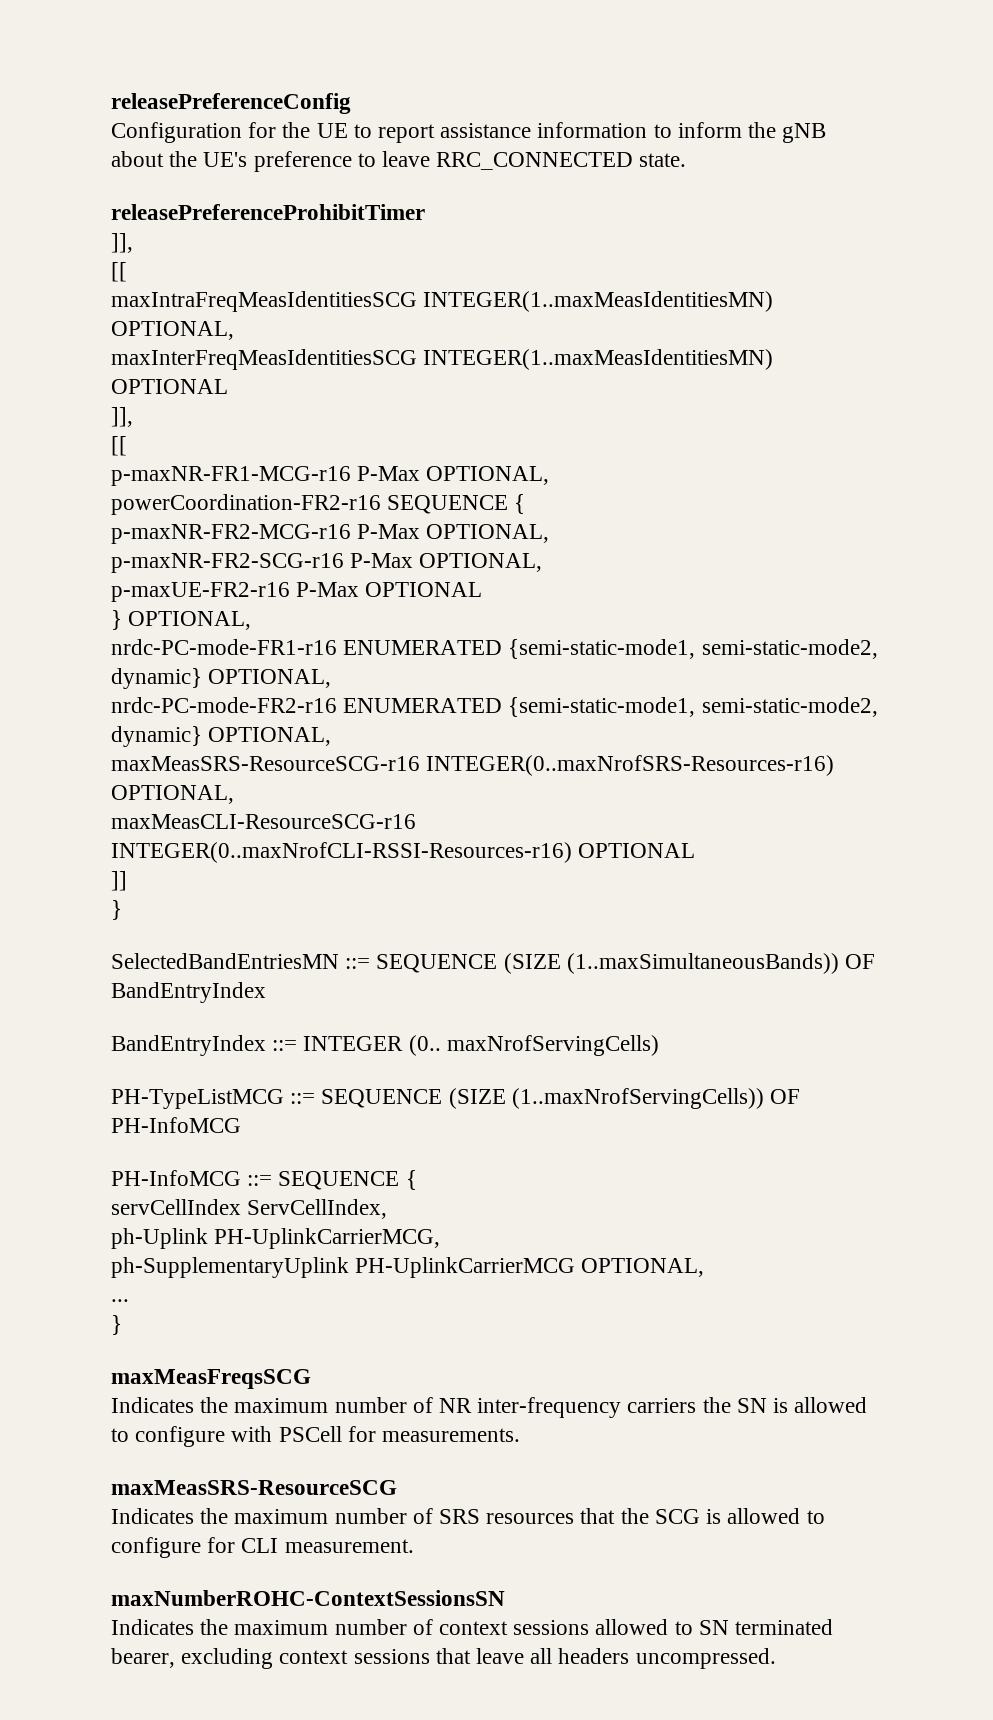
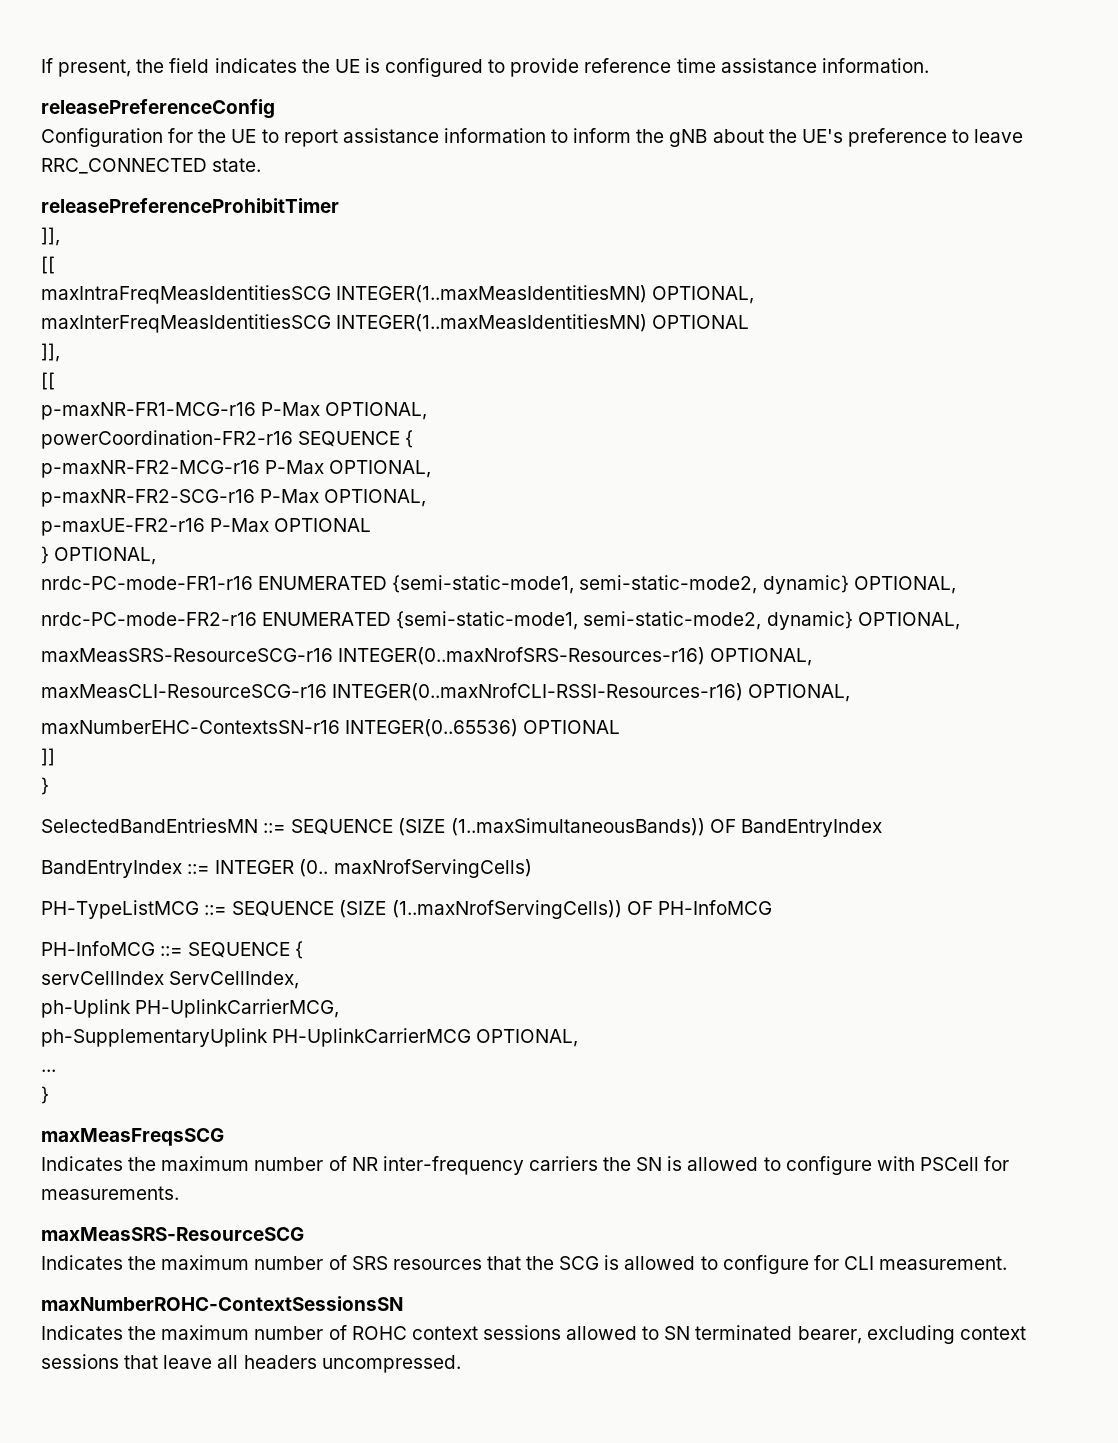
+ If present, the field indicates the UE is configured to provide reference time assistance information.
- maxMeasCLI-ResourceSCG-r16 INTEGER(0..maxNrofCLI-RSSI-Resources-r16) OPTIONAL
+ maxMeasCLI-ResourceSCG-r16 INTEGER(0..maxNrofCLI-RSSI-Resources-r16) OPTIONAL,
+ maxNumberEHC-ContextsSN-r16 INTEGER(0..65536) OPTIONAL
- Indicates the maximum number of context sessions allowed to SN terminated bearer, excluding context sessions that leave all headers uncompressed.
+ Indicates the maximum number of ROHC context sessions allowed to SN terminated bearer, excluding context sessions that leave all headers uncompressed.

